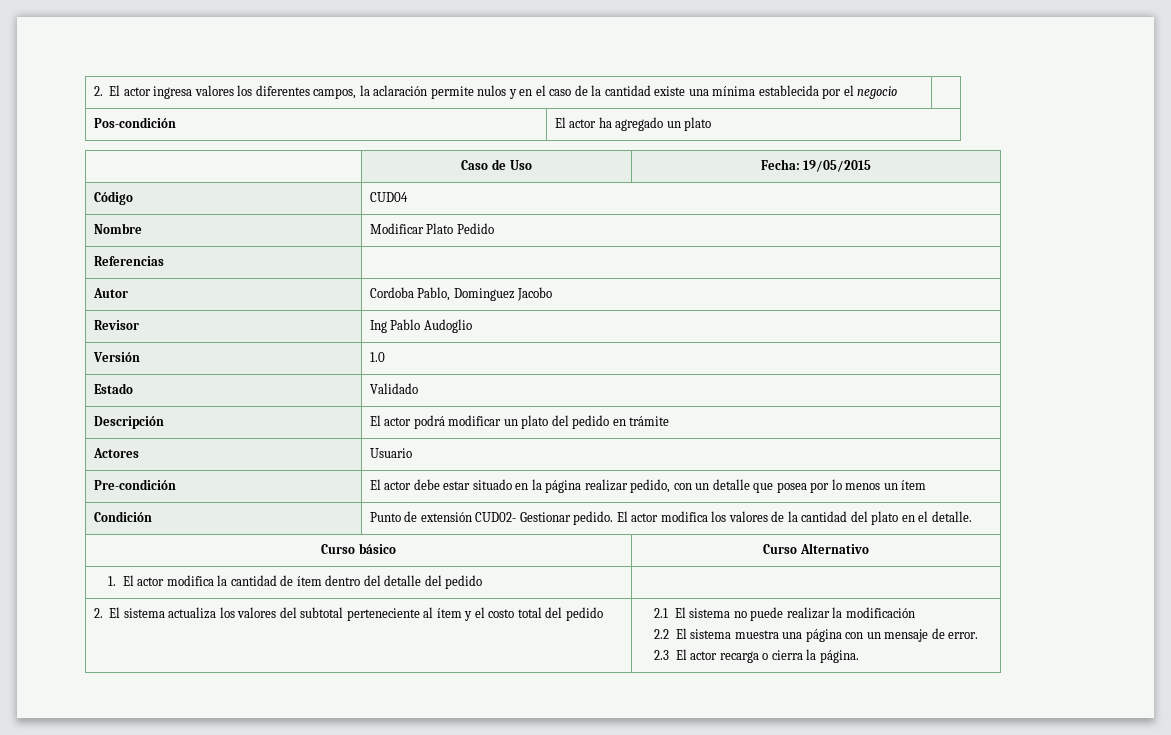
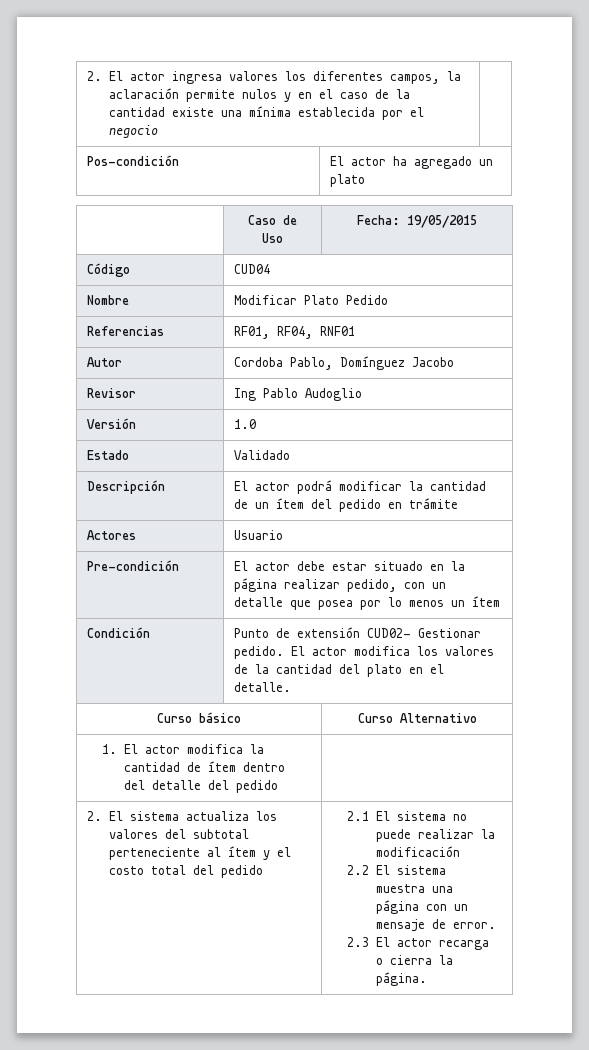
- Referencias |
+ Referencias | RF01, RF04, RNF01
- Autor | Cordoba Pablo, Dominguez Jacobo
+ Autor | Cordoba Pablo, Domínguez Jacobo
- Descripción | El actor podrá modificar un plato del pedido en trámite
+ Descripción | El actor podrá modificar la cantidad de un ítem del pedido en trámite

